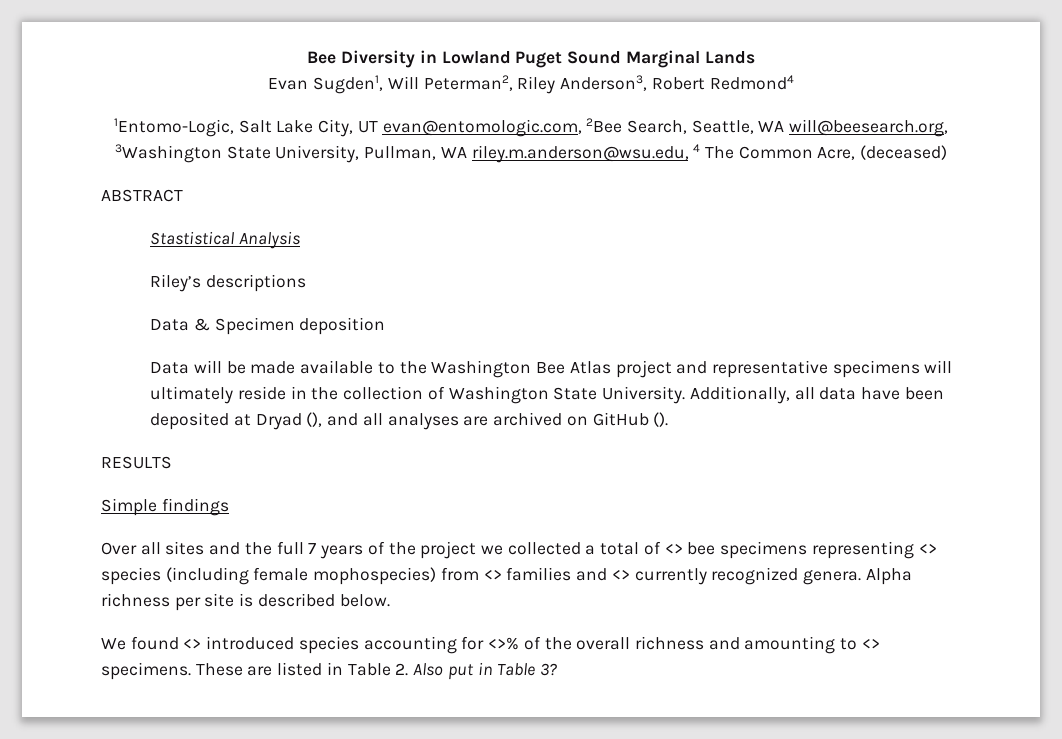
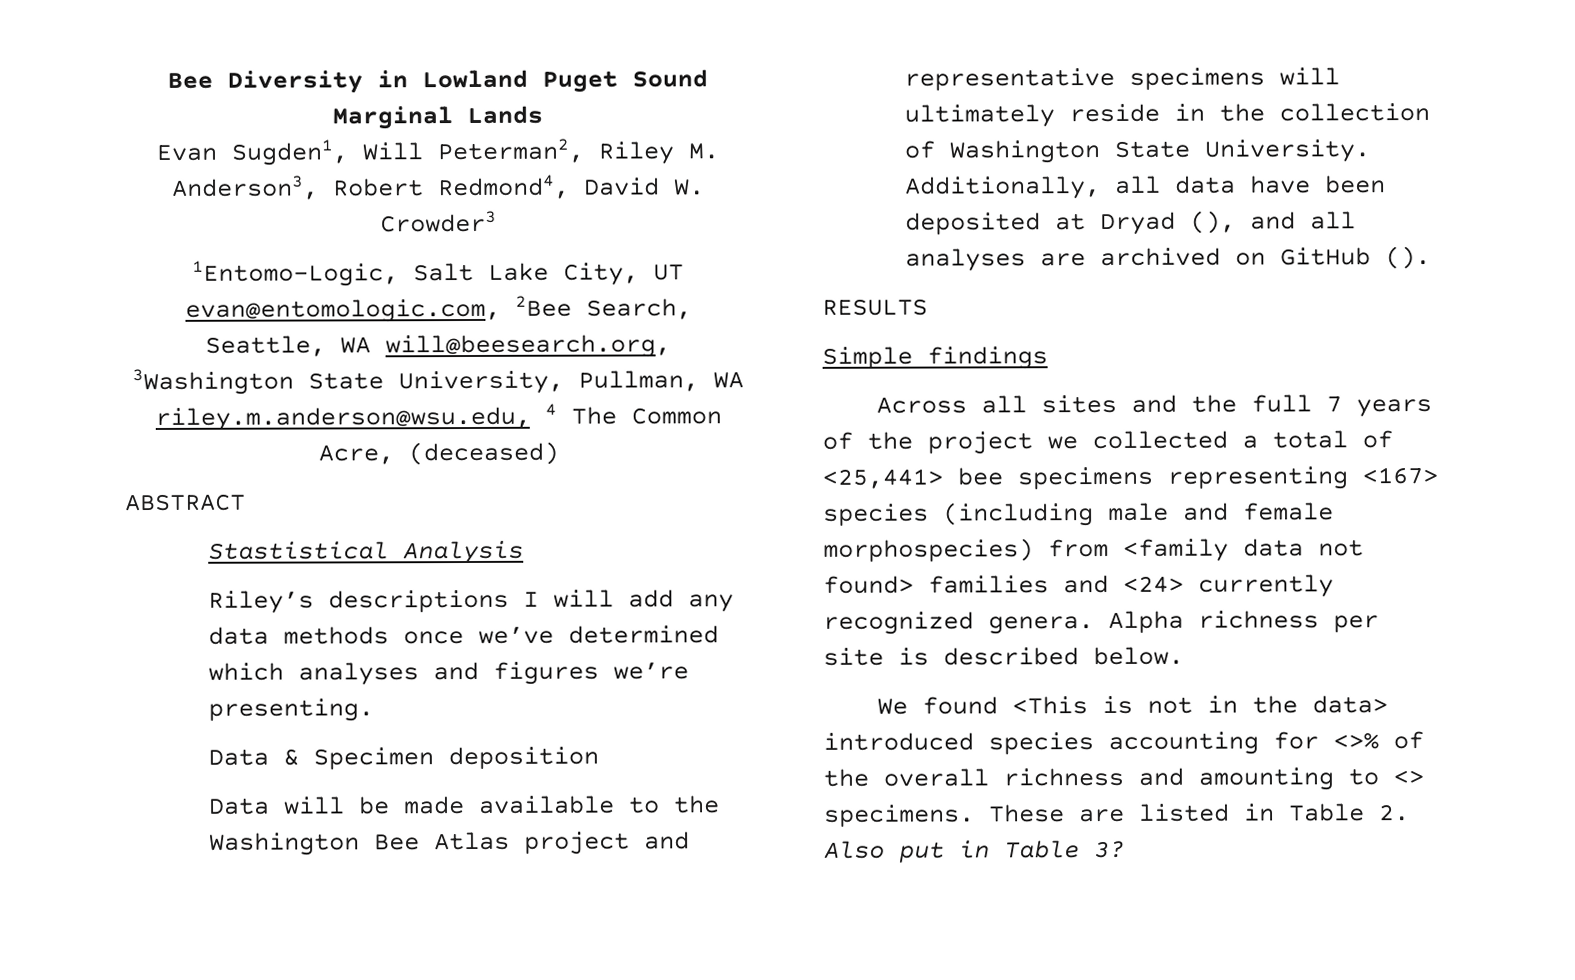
- Evan Sugden1, Will Peterman2, Riley Anderson3, Robert Redmond4
+ Evan Sugden1, Will Peterman2, Riley M. Anderson3, Robert Redmond4, David W. Crowder3
- Riley’s descriptions
+ Riley’s descriptions I will add any data methods once we’ve determined which analyses and figures we’re presenting.
- Over all sites and the full 7 years of the project we collected a total of <> bee specimens representing <> species (including female mophospecies) from <> families and <> currently recognized genera.
+ Across all sites and the full 7 years of the project we collected a total of <25,441> bee specimens representing <167> species (including male and female morphospecies) from <family data not found> families and <24> currently recognized genera.
- We found <> introduced species accounting for <>% of the overall richness and amounting to <> specimens.
+ We found <This is not in the data> introduced species accounting for <>% of the overall richness and amounting to <> specimens.

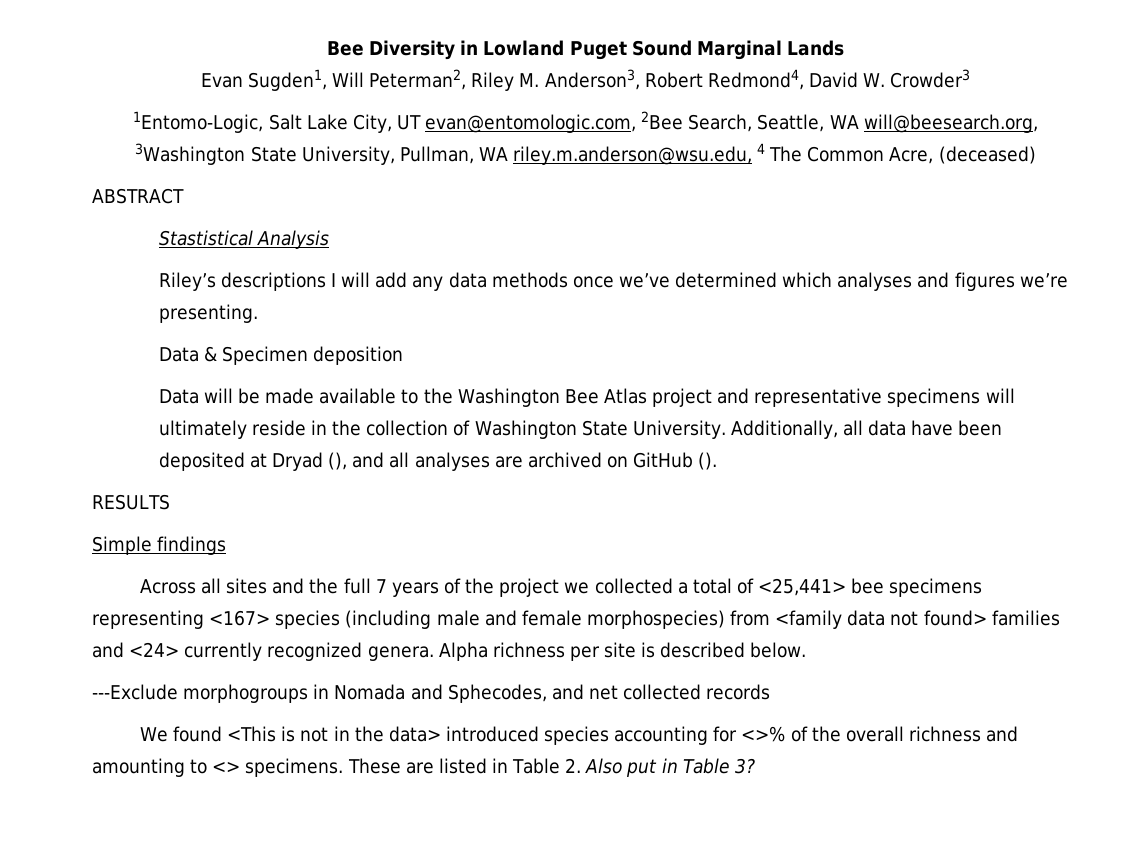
+ ---Exclude morphogroups in Nomada and Sphecodes, and net collected records

